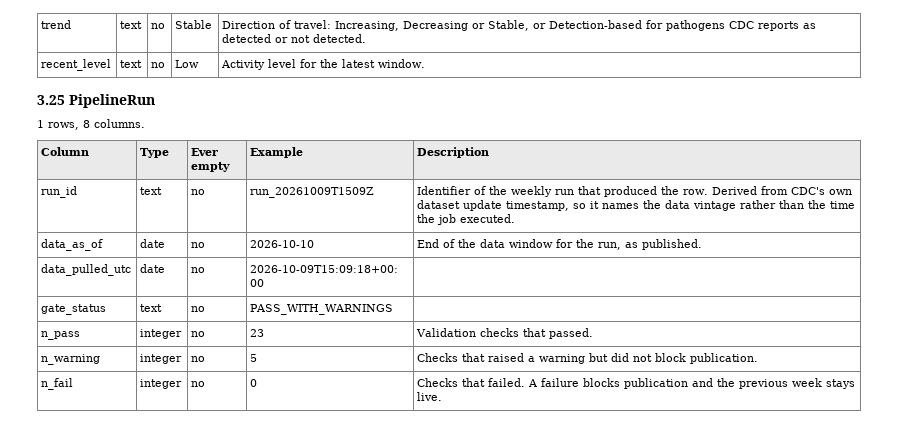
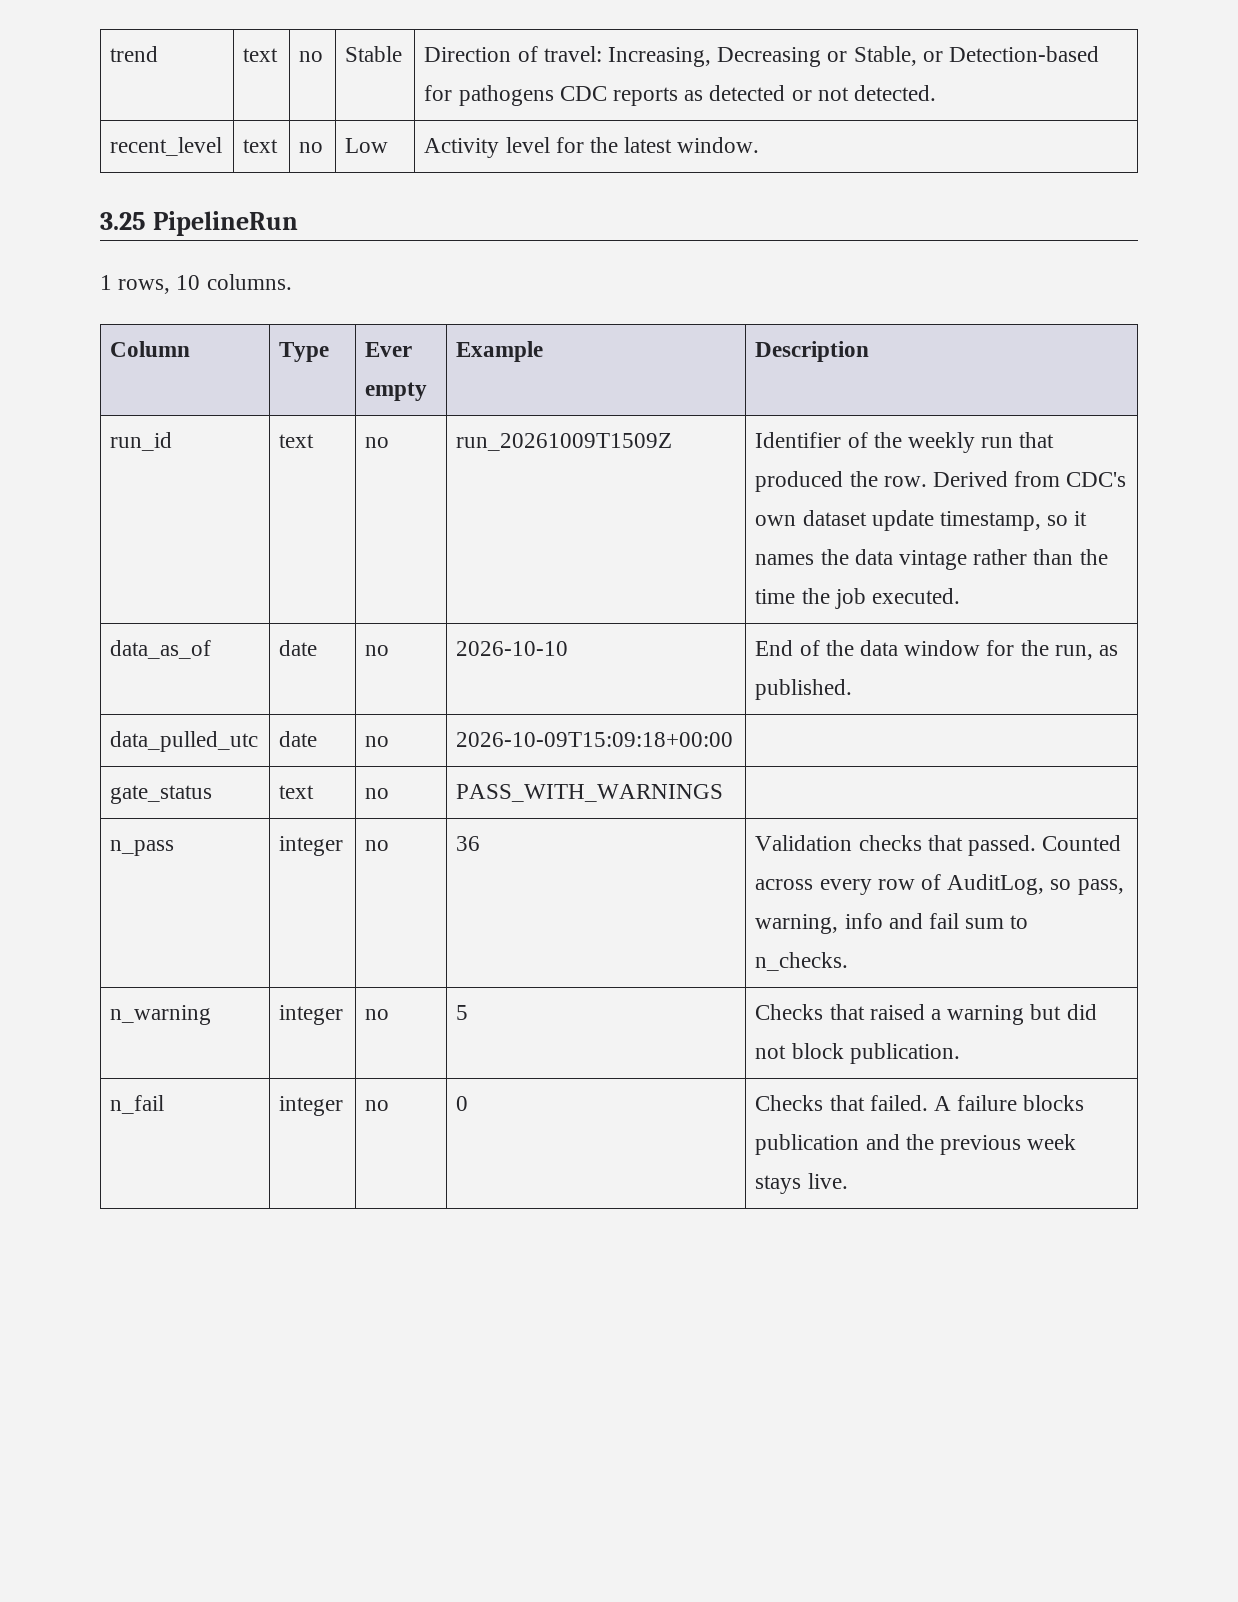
- 1 rows, 8 columns.
+ 1 rows, 10 columns.
- n_pass | integer | no | 23 | Validation checks that passed.
+ n_pass | integer | no | 36 | Validation checks that passed. Counted across every row of AuditLog, so pass, warning, info and fail sum to n_checks.

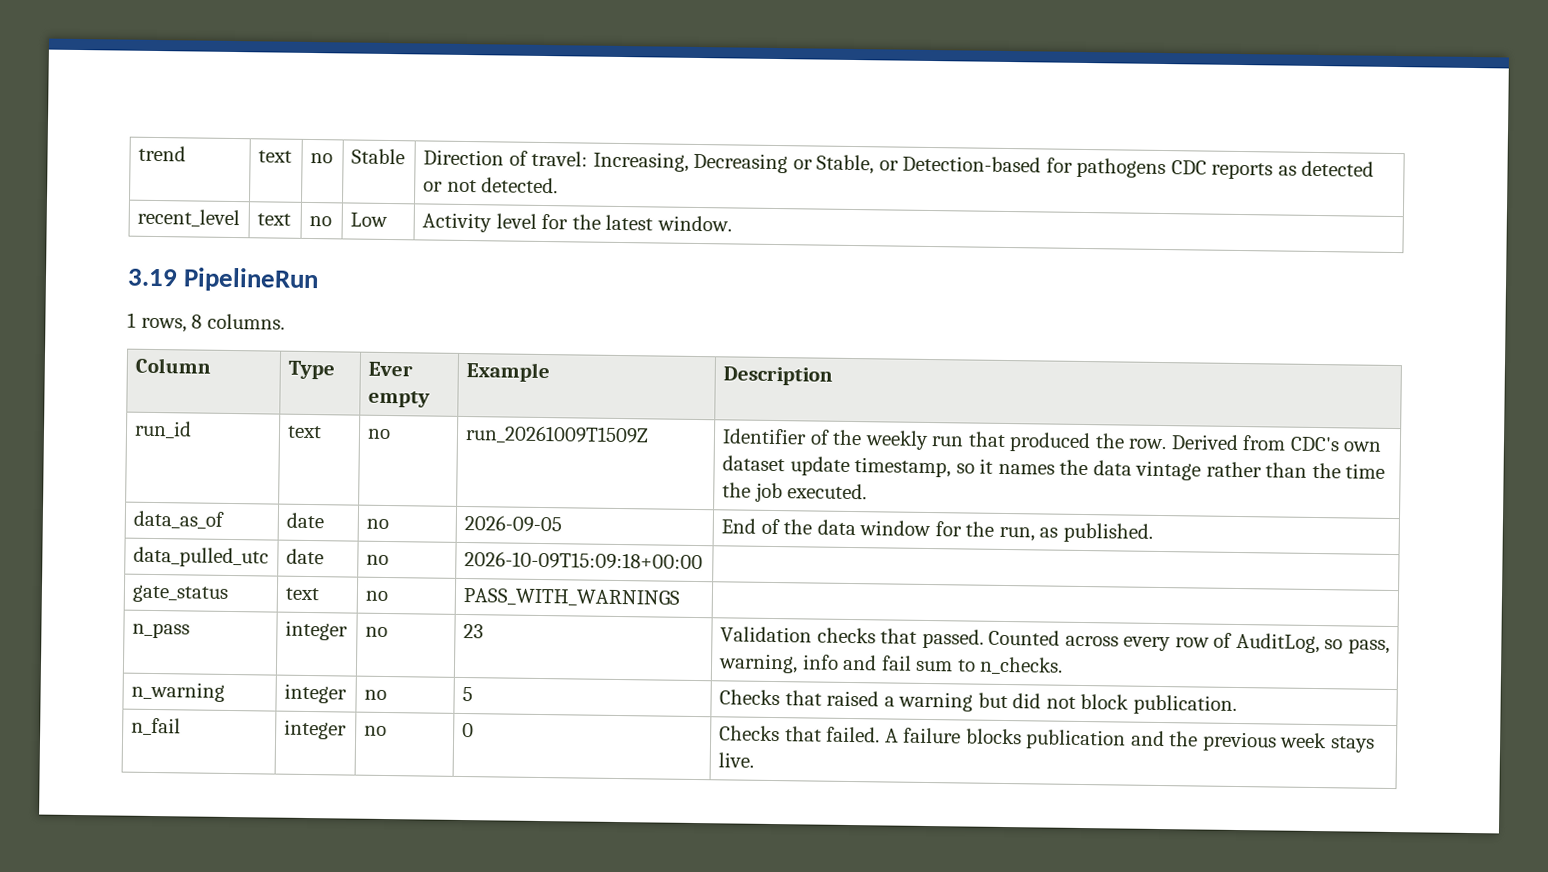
- 3.25 PipelineRun
+ 3.19 PipelineRun
- 1 rows, 10 columns.
+ 1 rows, 8 columns.
- data_as_of | date | no | 2026-10-10 | End of the data window for the run, as published.
+ data_as_of | date | no | 2026-09-05 | End of the data window for the run, as published.
- n_pass | integer | no | 36 | Validation checks that passed. Counted across every row of AuditLog, so pass, warning, info and fail sum to n_checks.
+ n_pass | integer | no | 23 | Validation checks that passed. Counted across every row of AuditLog, so pass, warning, info and fail sum to n_checks.

